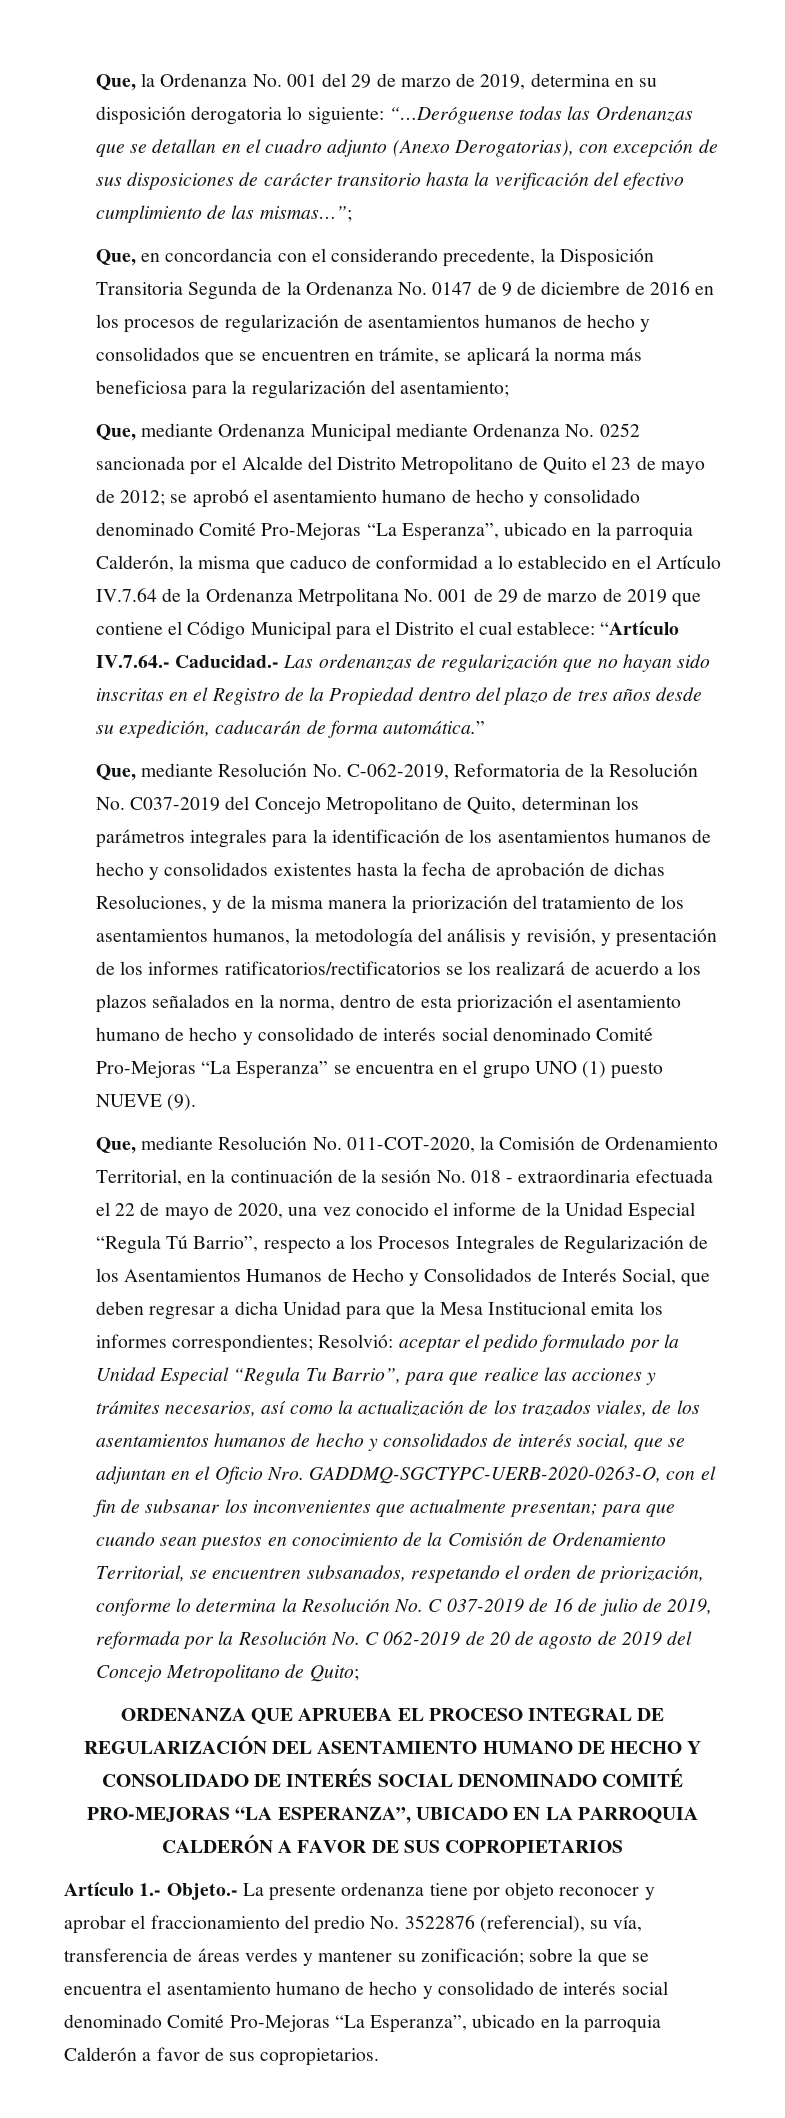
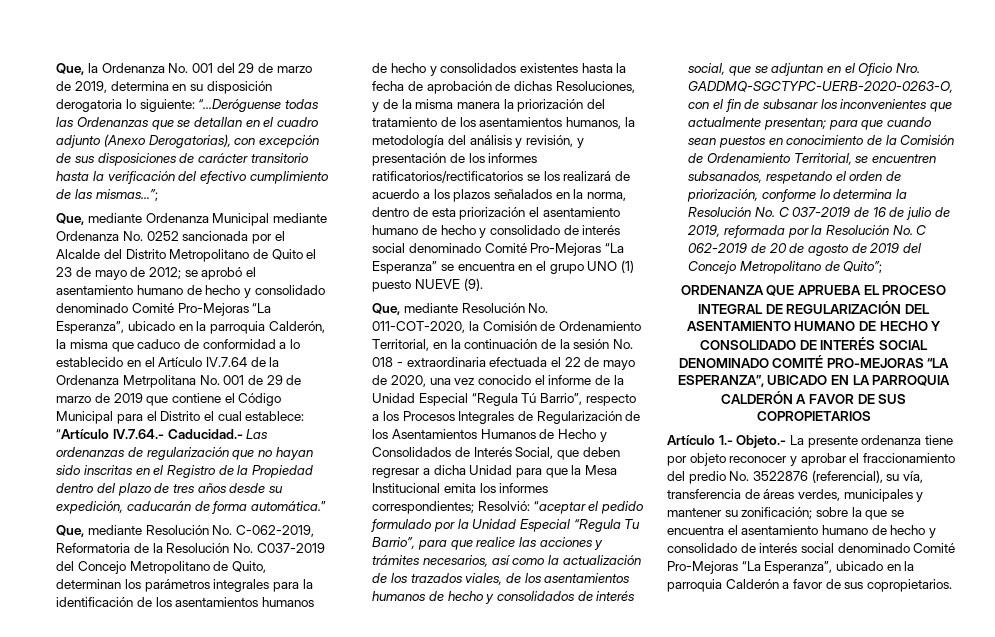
- Que, en concordancia con el considerando precedente, la Disposición Transitoria Segunda de la Ordenanza No. 0147 de 9 de diciembre de 2016 en los procesos de regularización de asentamientos humanos de hecho y consolidados que se encuentren en trámite, se aplicará la norma más beneficiosa para la regularización del asentamiento;
- aceptar el pedido formulado por la Unidad Especial “Regula Tu Barrio”, para que realice las acciones y trámites necesarios, así como la actualización de los trazados viales, de los asentamientos humanos de hecho y consolidados de interés social, que se adjuntan en el Oficio Nro. GADDMQ-SGCTYPC-UERB-2020-0263-O, con el fin de subsanar los inconvenientes que actualmente presentan;
+ “aceptar el pedido formulado por la Unidad Especial “Regula Tu Barrio”, para que realice las acciones y trámites necesarios, así como la actualización de los trazados viales, de los asentamientos humanos de hecho y consolidados de interés social, que se adjuntan en el Oficio Nro. GADDMQ-SGCTYPC-UERB-2020-0263-O, con el fin de subsanar los inconvenientes que actualmente presentan;
- para que cuando sean puestos en conocimiento de la Comisión de Ordenamiento Territorial, se encuentren subsanados, respetando el orden de priorización, conforme lo determina la Resolución No. C 037-2019 de 16 de julio de 2019, reformada por la Resolución No. C 062-2019 de 20 de agosto de 2019 del Concejo Metropolitano de Quito;
+ para que cuando sean puestos en conocimiento de la Comisión de Ordenamiento Territorial, se encuentren subsanados, respetando el orden de priorización, conforme lo determina la Resolución No. C 037-2019 de 16 de julio de 2019, reformada por la Resolución No. C 062-2019 de 20 de agosto de 2019 del Concejo Metropolitano de Quito”;
- Artículo 1.- Objeto.- La presente ordenanza tiene por objeto reconocer y aprobar el fraccionamiento del predio No. 3522876 (referencial), su vía, transferencia de áreas verdes y mantener su zonificación; sobre la que se encuentra el asentamiento humano de hecho y consolidado de interés social denominado Comité Pro-Mejoras “La Esperanza”, ubicado en la parroquia Calderón a favor de sus copropietarios.
+ Artículo 1.- Objeto.- La presente ordenanza tiene por objeto reconocer y aprobar el fraccionamiento del predio No. 3522876 (referencial), su vía, transferencia de áreas verdes, municipales y mantener su zonificación; sobre la que se encuentra el asentamiento humano de hecho y consolidado de interés social denominado Comité Pro-Mejoras “La Esperanza”, ubicado en la parroquia Calderón a favor de sus copropietarios.

